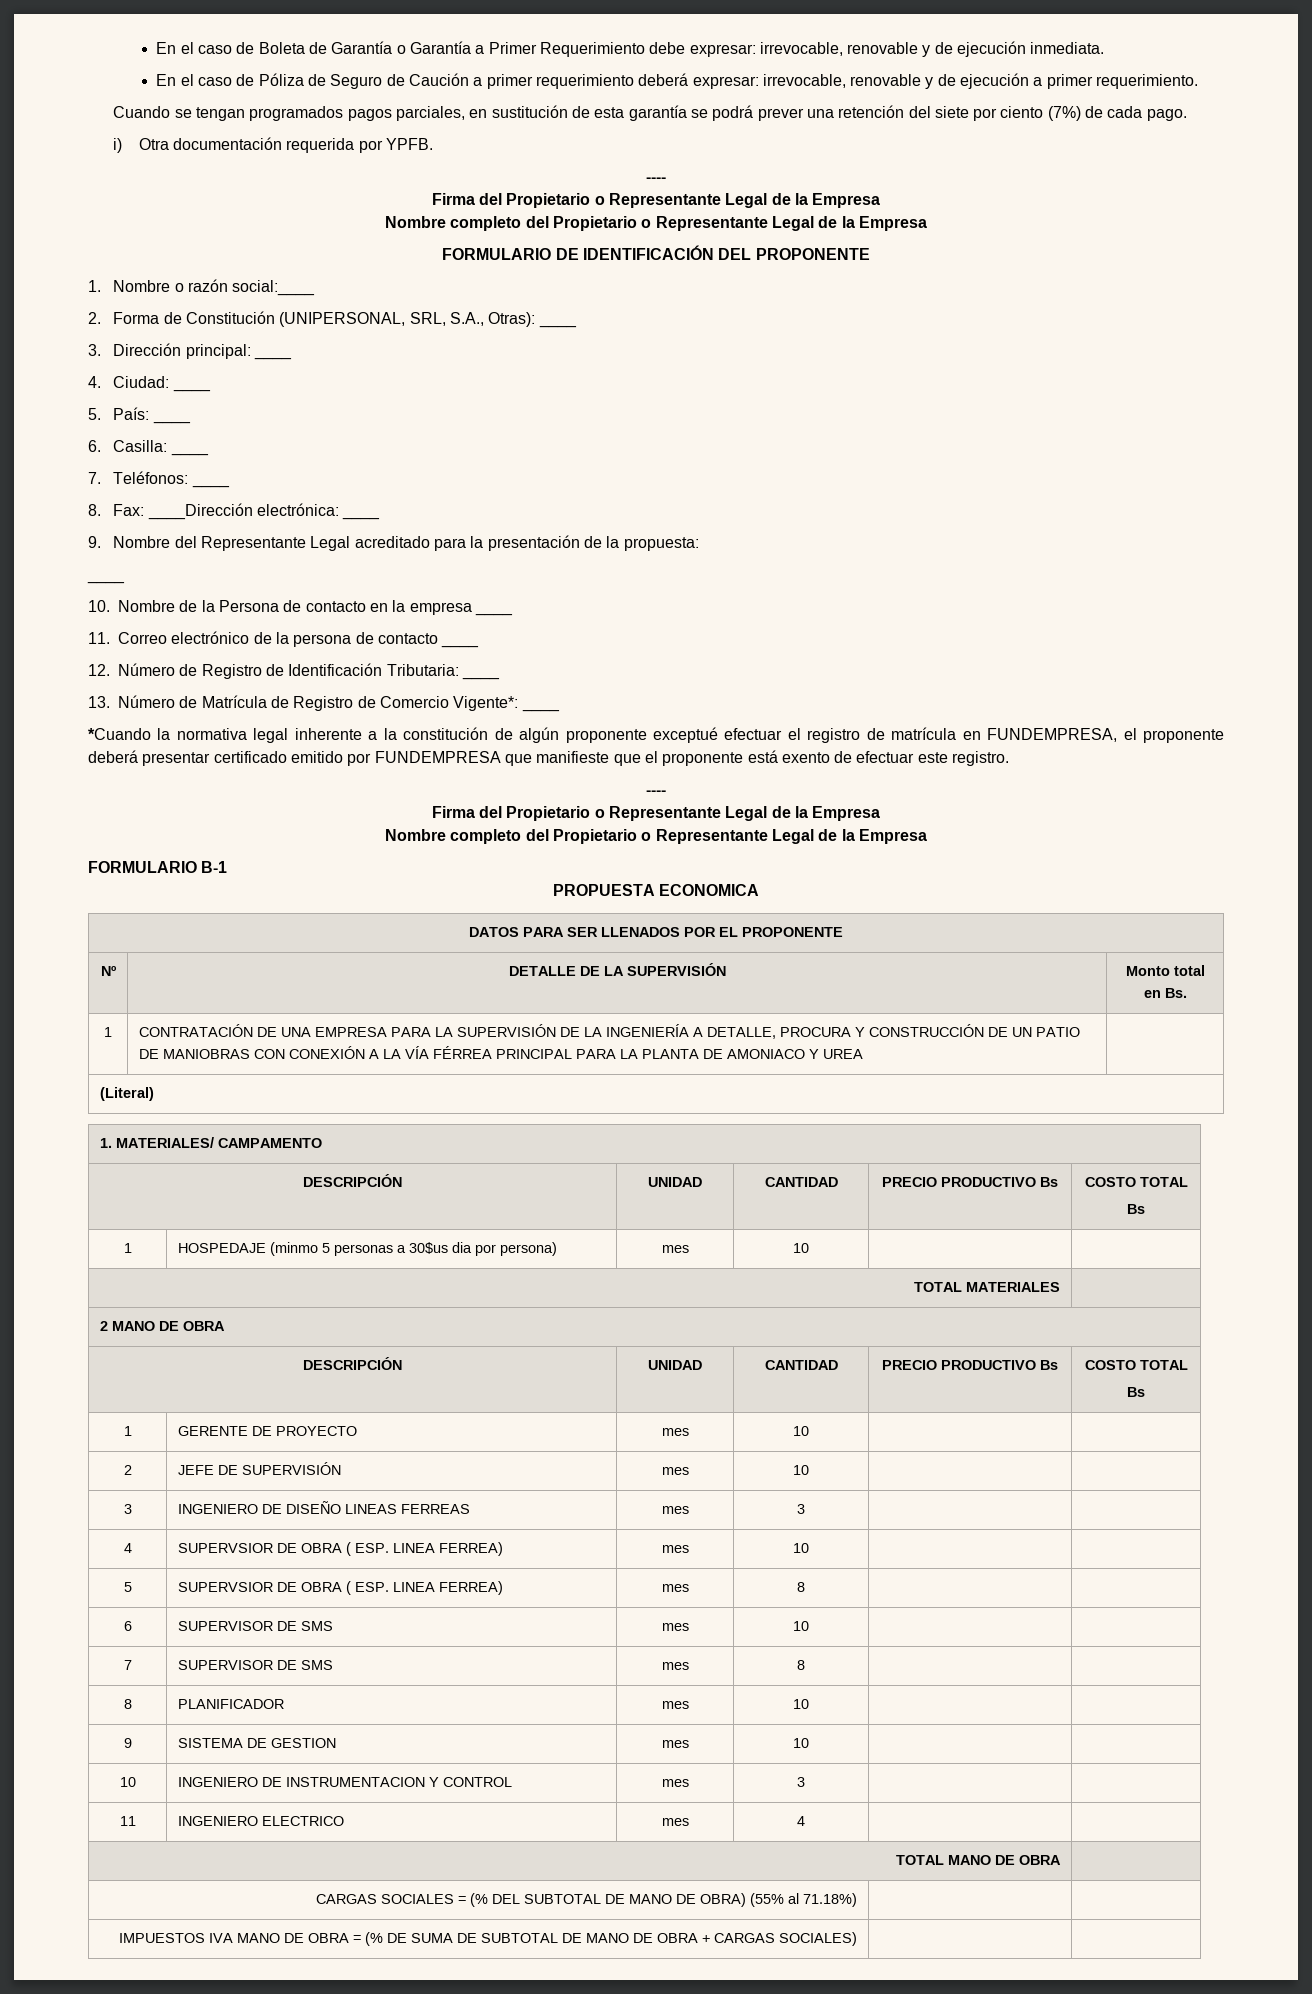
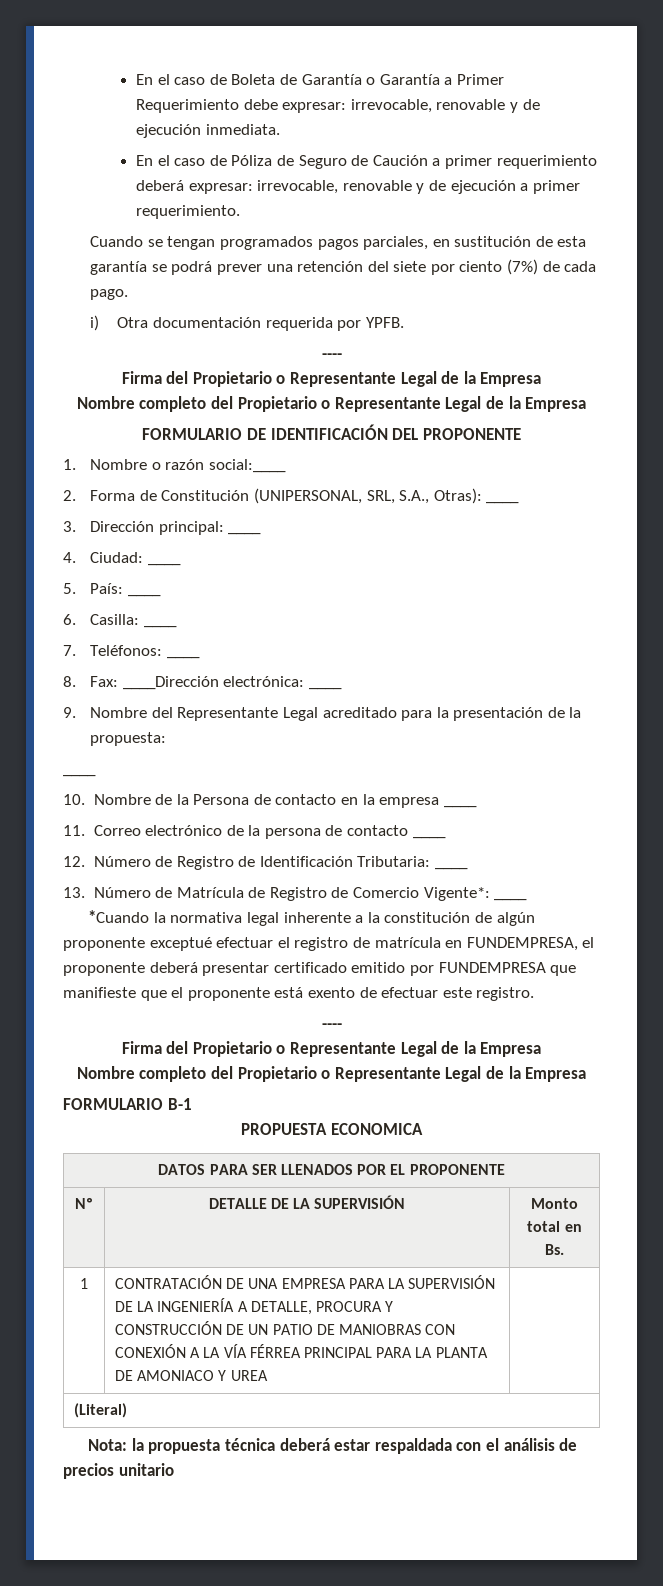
- 1. MATERIALES/ CAMPAMENTO
- DESCRIPCIÓN | UNIDAD | CANTIDAD | PRECIO PRODUCTIVO Bs | COSTO TOTAL
- Bs
- 1 | HOSPEDAJE (minmo 5 personas a 30$us dia por persona) | mes | 10 | |
- TOTAL MATERIALES |
- 2 MANO DE OBRA
- DESCRIPCIÓN | UNIDAD | CANTIDAD | PRECIO PRODUCTIVO Bs | COSTO TOTAL
- Bs
- 1 | GERENTE DE PROYECTO | mes | 10 | |
- 2 | JEFE DE SUPERVISIÓN | mes | 10 | |
- 3 | INGENIERO DE DISEÑO LINEAS FERREAS | mes | 3 | |
- 4 | SUPERVSIOR DE OBRA ( ESP. LINEA FERREA) | mes | 10 | |
- 5 | SUPERVSIOR DE OBRA ( ESP. LINEA FERREA) | mes | 8 | |
- 6 | SUPERVISOR DE SMS | mes | 10 | |
- 7 | SUPERVISOR DE SMS | mes | 8 | |
- 8 | PLANIFICADOR | mes | 10 | |
- 9 | SISTEMA DE GESTION | mes | 10 | |
- 10 | INGENIERO DE INSTRUMENTACION Y CONTROL | mes | 3 | |
- 11 | INGENIERO ELECTRICO | mes | 4 | |
- TOTAL MANO DE OBRA |
- CARGAS SOCIALES = (% DEL SUBTOTAL DE MANO DE OBRA) (55% al 71.18%) | |
- IMPUESTOS IVA MANO DE OBRA = (% DE SUMA DE SUBTOTAL DE MANO DE OBRA + CARGAS SOCIALES) | |
+ Nota: la propuesta técnica deberá estar respaldada con el análisis de precios unitario

